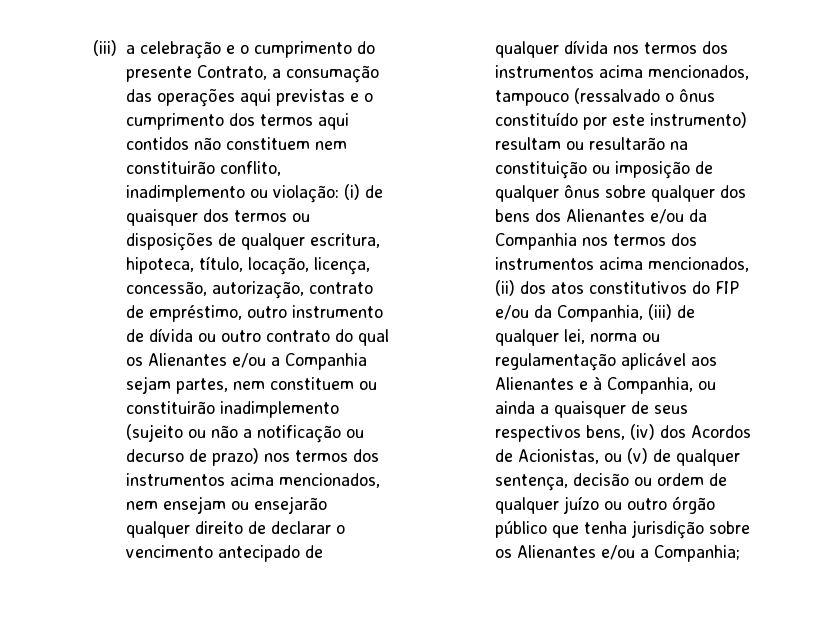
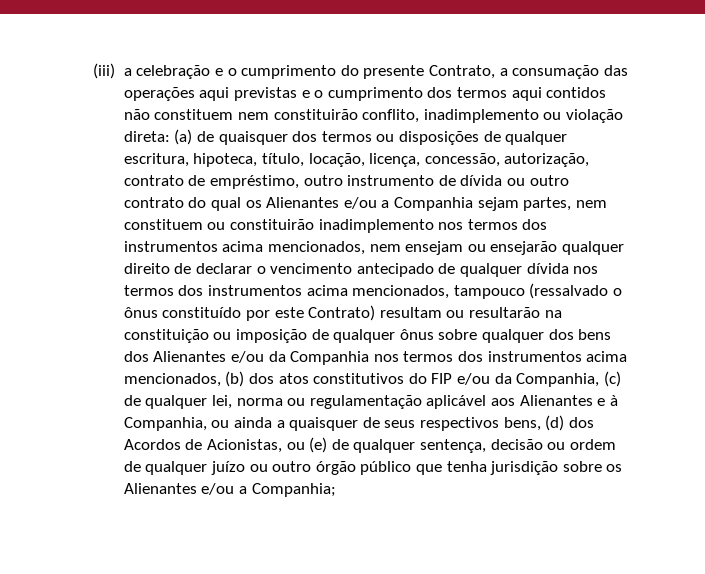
- (iii) a celebração e o cumprimento do presente Contrato, a consumação das operações aqui previstas e o cumprimento dos termos aqui contidos não constituem nem constituirão conflito, inadimplemento ou violação: (i) de quaisquer dos termos ou disposições de qualquer escritura, hipoteca, título, locação, licença, concessão, autorização, contrato de empréstimo, outro instrumento de dívida ou outro contrato do qual os Alienantes e/ou a Companhia sejam partes, nem constituem ou constituirão inadimplemento (sujeito ou não a notificação ou decurso de prazo) nos termos dos instrumentos acima mencionados, nem ensejam ou ensejarão qualquer direito de declarar o vencimento antecipado de qualquer dívida nos termos dos instrumentos acima mencionados, tampouco (ressalvado o ônus constituído por este instrumento) resultam ou resultarão na constituição ou imposição de qualquer ônus sobre qualquer dos bens dos Alienantes e/ou da Companhia nos termos dos instrumentos acima mencionados, (ii) dos atos constitutivos do FIP e/ou da Companhia, (iii) de qualquer lei, norma ou regulamentação aplicável aos Alienantes e à Companhia, ou ainda a quaisquer de seus respectivos bens, (iv) dos Acordos de Acionistas, ou (v) de qualquer sentença, decisão ou ordem de qualquer juízo ou outro órgão público que tenha jurisdição sobre os Alienantes e/ou a Companhia;
+ (iii) a celebração e o cumprimento do presente Contrato, a consumação das operações aqui previstas e o cumprimento dos termos aqui contidos não constituem nem constituirão conflito, inadimplemento ou violação direta: (a) de quaisquer dos termos ou disposições de qualquer escritura, hipoteca, título, locação, licença, concessão, autorização, contrato de empréstimo, outro instrumento de dívida ou outro contrato do qual os Alienantes e/ou a Companhia sejam partes, nem constituem ou constituirão inadimplemento nos termos dos instrumentos acima mencionados, nem ensejam ou ensejarão qualquer direito de declarar o vencimento antecipado de qualquer dívida nos termos dos instrumentos acima mencionados, tampouco (ressalvado o ônus constituído por este Contrato) resultam ou resultarão na constituição ou imposição de qualquer ônus sobre qualquer dos bens dos Alienantes e/ou da Companhia nos termos dos instrumentos acima mencionados, (b) dos atos constitutivos do FIP e/ou da Companhia, (c) de qualquer lei, norma ou regulamentação aplicável aos Alienantes e à Companhia, ou ainda a quaisquer de seus respectivos bens, (d) dos Acordos de Acionistas, ou (e) de qualquer sentença, decisão ou ordem de qualquer juízo ou outro órgão público que tenha jurisdição sobre os Alienantes e/ou a Companhia;

